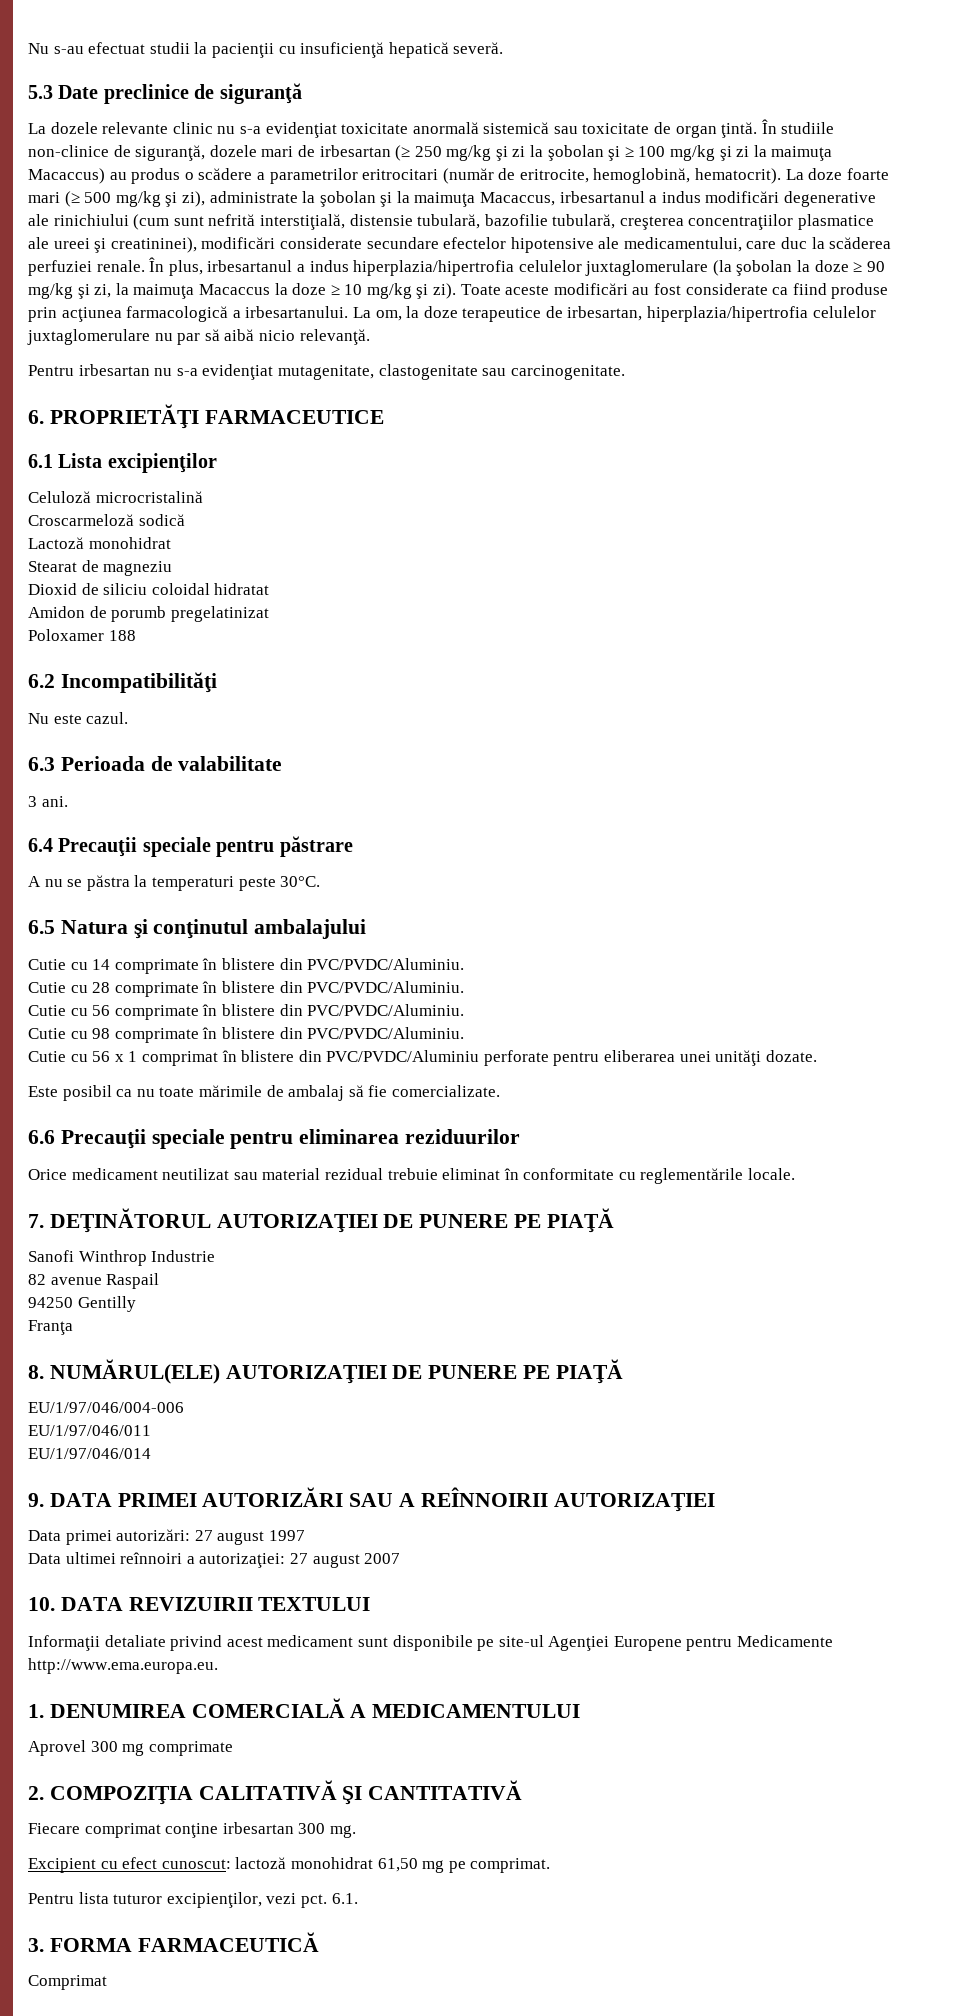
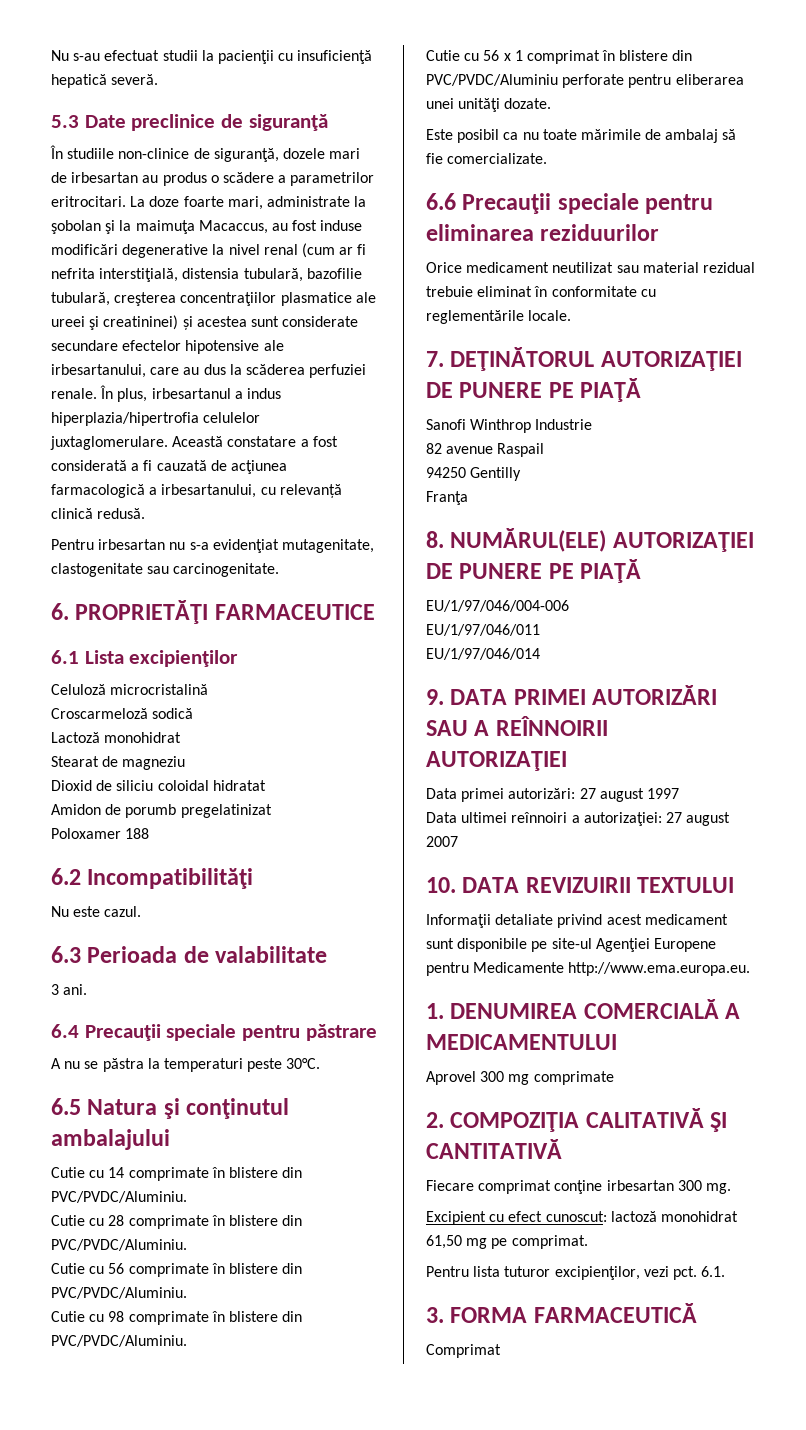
- La dozele relevante clinic nu s-a evidenţiat toxicitate anormală sistemică sau toxicitate de organ ţintă. În studiile non-clinice de siguranţă, dozele mari de irbesartan (≥ 250 mg/kg şi zi la şobolan şi ≥ 100 mg/kg şi zi la maimuţa Macaccus) au produs o scădere a parametrilor eritrocitari (număr de eritrocite, hemoglobină, hematocrit). La doze foarte mari (≥ 500 mg/kg şi zi), administrate la şobolan şi la maimuţa Macaccus, irbesartanul a indus modificări degenerative ale rinichiului (cum sunt nefrită interstiţială, distensie tubulară, bazofilie tubulară, creşterea concentraţiilor plasmatice ale ureei şi creatininei), modificări considerate secundare efectelor hipotensive ale medicamentului, care duc la scăderea perfuziei renale.
+ În studiile non-clinice de siguranţă, dozele mari de irbesartan au produs o scădere a parametrilor eritrocitari. La doze foarte mari, administrate la şobolan şi la maimuţa Macaccus, au fost induse modificări degenerative la nivel renal (cum ar fi nefrita interstiţială, distensia tubulară, bazofilie tubulară, creşterea concentraţiilor plasmatice ale ureei şi creatininei) și acestea sunt considerate secundare efectelor hipotensive ale irbesartanului, care au dus la scăderea perfuziei renale.
- În plus, irbesartanul a indus hiperplazia/hipertrofia celulelor juxtaglomerulare (la şobolan la doze ≥ 90 mg/kg şi zi, la maimuţa Macaccus la doze ≥ 10 mg/kg şi zi). Toate aceste modificări au fost considerate ca fiind produse prin acţiunea farmacologică a irbesartanului. La om, la doze terapeutice de irbesartan, hiperplazia/hipertrofia celulelor juxtaglomerulare nu par să aibă nicio relevanţă.
+ În plus, irbesartanul a indus hiperplazia/hipertrofia celulelor juxtaglomerulare. Această constatare a fost considerată a fi cauzată de acţiunea farmacologică a irbesartanului, cu relevanță clinică redusă.

